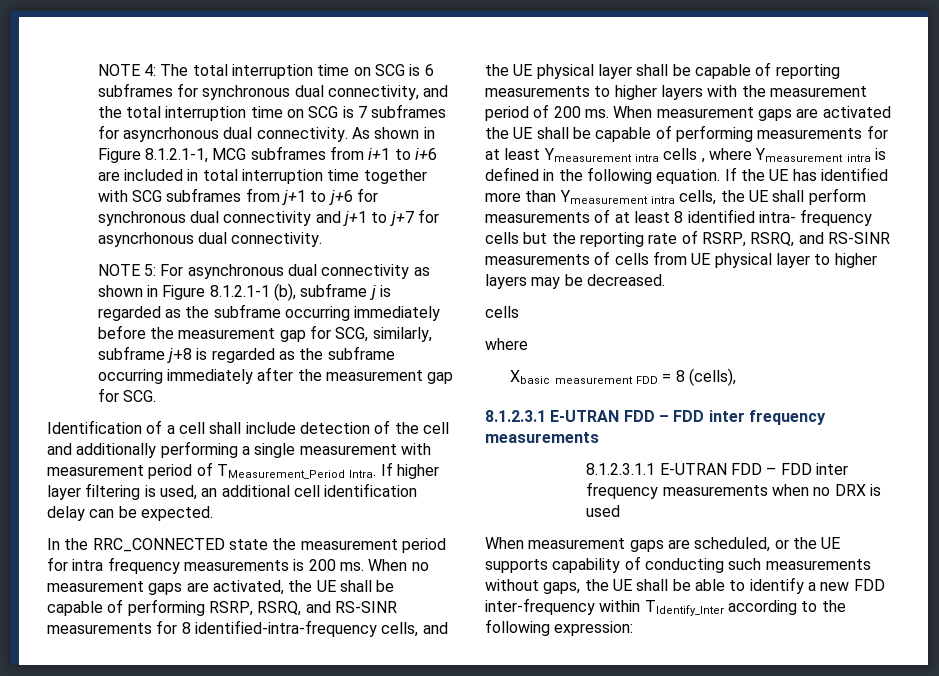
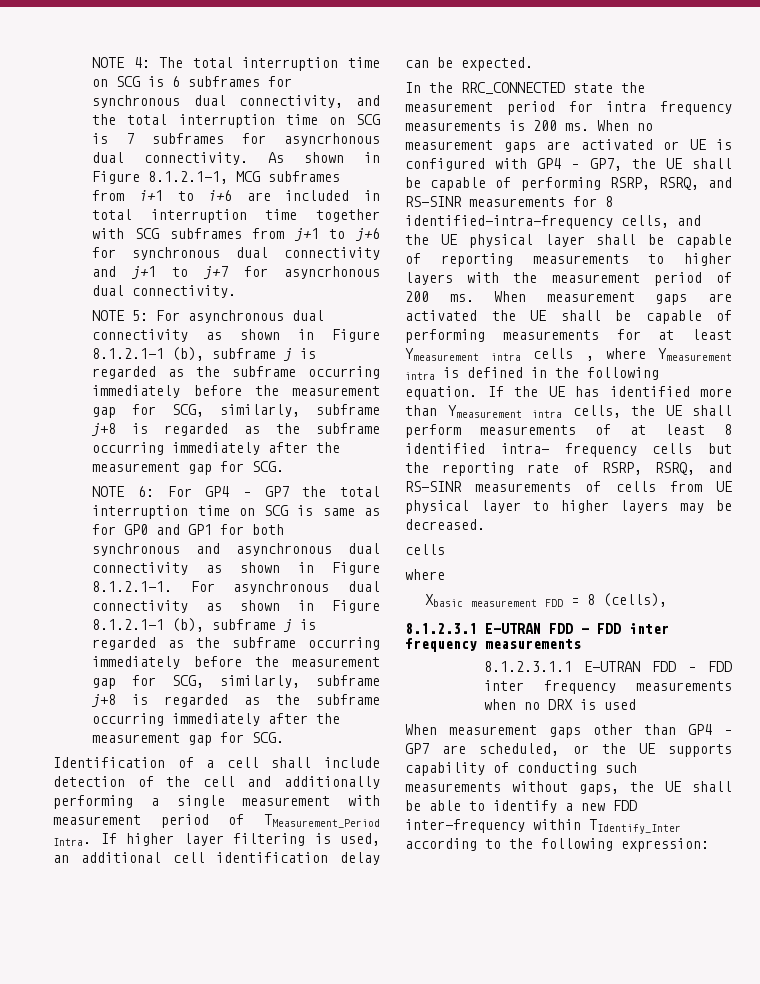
+ NOTE 6: For GP4 – GP7 the total interruption time on SCG is same as for GP0 and GP1 for both synchronous and asynchronous dual connectivity as shown in Figure 8.1.2.1-1. For asynchronous dual connectivity as shown in Figure 8.1.2.1-1 (b), subframe j is regarded as the subframe occurring immediately before the measurement gap for SCG, similarly, subframe j+8 is regarded as the subframe occurring immediately after the measurement gap for SCG.
- When no measurement gaps are activated, the UE shall be capable of performing RSRP, RSRQ, and RS-SINR measurements for 8 identified-intra-frequency cells, and the UE physical layer shall be capable of reporting measurements to higher layers with the measurement period of 200 ms.
+ When no measurement gaps are activated or UE is configured with GP4 – GP7, the UE shall be capable of performing RSRP, RSRQ, and RS-SINR measurements for 8 identified-intra-frequency cells, and the UE physical layer shall be capable of reporting measurements to higher layers with the measurement period of 200 ms.
- When measurement gaps are scheduled, or the UE supports capability of conducting such measurements without gaps, the UE shall be able to identify a new FDD inter-frequency within TIdentify_Inter according to the following expression:
+ When measurement gaps other than GP4 – GP7 are scheduled, or the UE supports capability of conducting such measurements without gaps, the UE shall be able to identify a new FDD inter-frequency within TIdentify_Inter according to the following expression:

